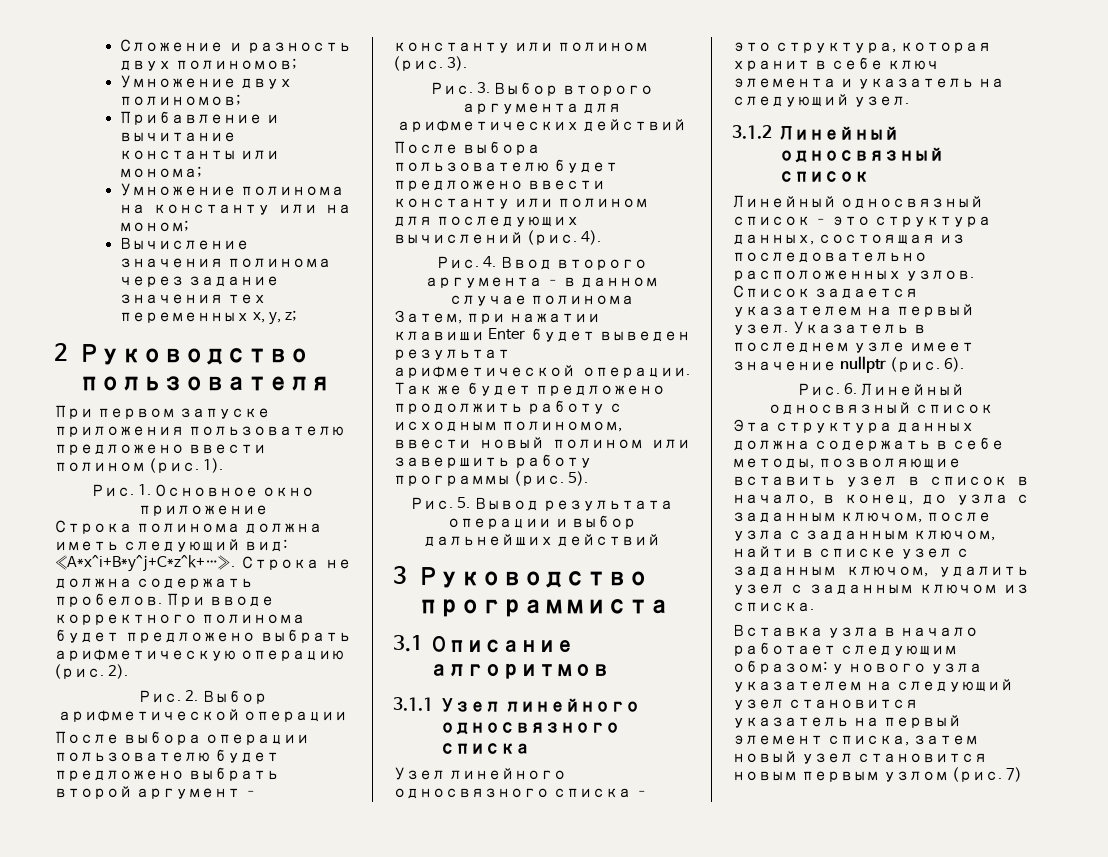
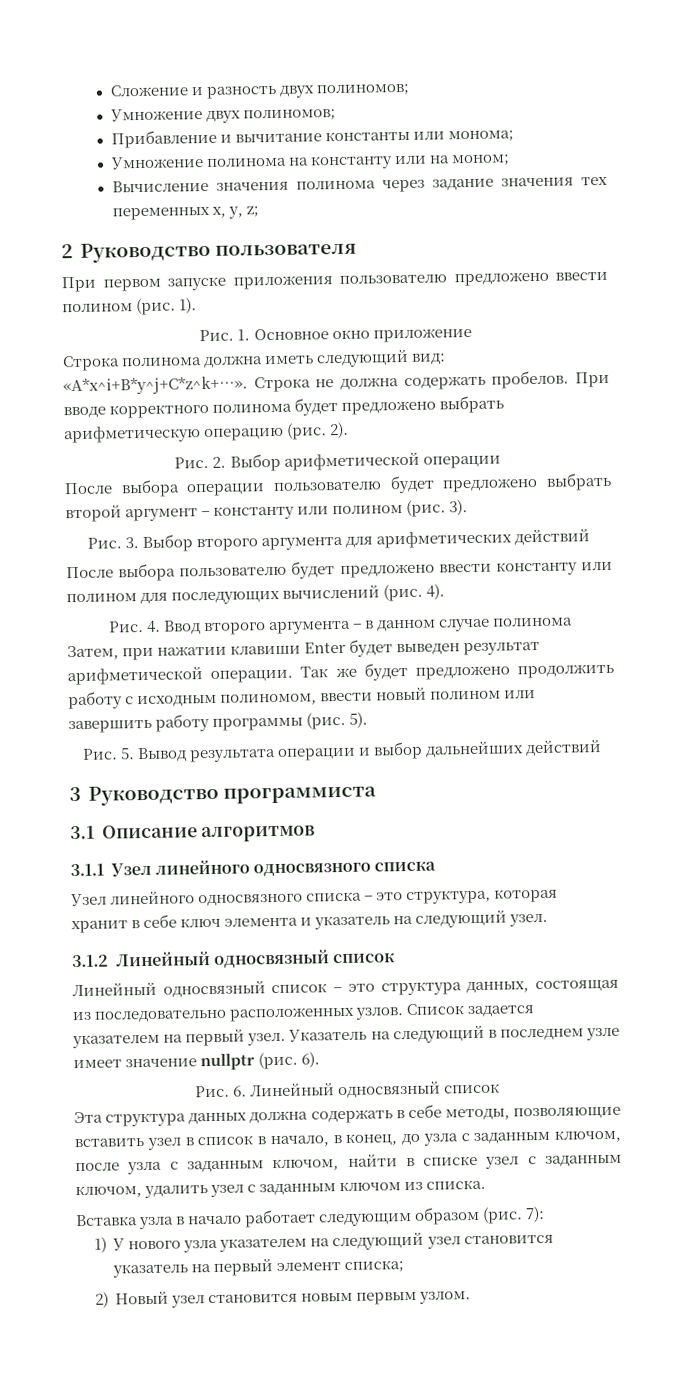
- Указатель в последнем узле имеет значение nullptr (рис.
+ Указатель на следующий в последнем узле имеет значение nullptr (рис.
- Вставка узла в начало работает следующим образом: у нового узла указателем на следующий узел становится указатель на первый элемент списка, затем новый узел становится новым первым узлом (рис. 7)
+ Вставка узла в начало работает следующим образом (рис. 7):
+ 1) У нового узла указателем на следующий узел становится указатель на первый элемент списка;
+ 2) Новый узел становится новым первым узлом.

